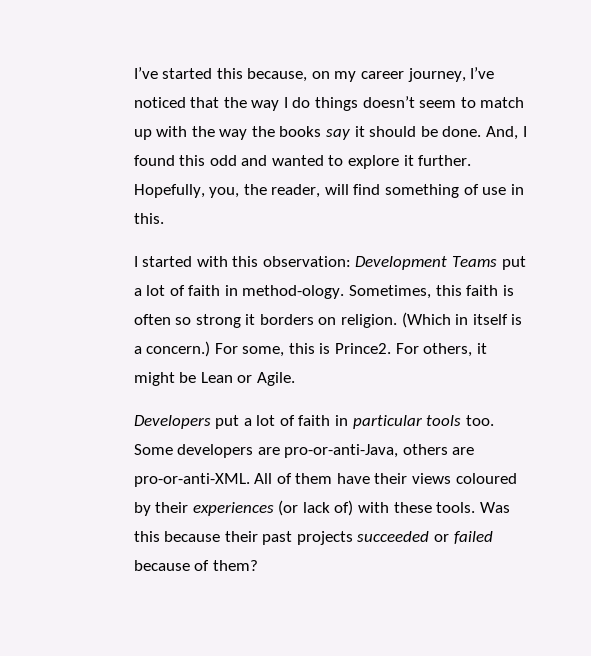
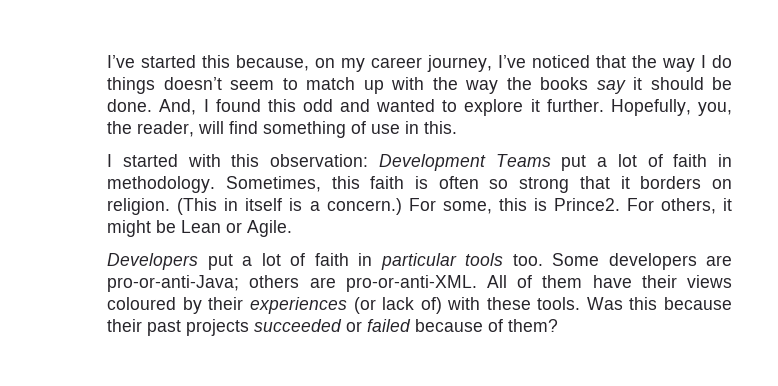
- I started with this observation: Development Teams put a lot of faith in method-ology.
+ I started with this observation: Development Teams put a lot of faith in methodology.
- Sometimes, this faith is often so strong it borders on religion.
+ Sometimes, this faith is often so strong that it borders on religion.
- (Which in itself is a concern.)
+ (This in itself is a concern.)
- Some developers are pro-or-anti-Java, others are pro-or-anti-XML.
+ Some developers are pro-or-anti-Java; others are pro-or-anti-XML.

